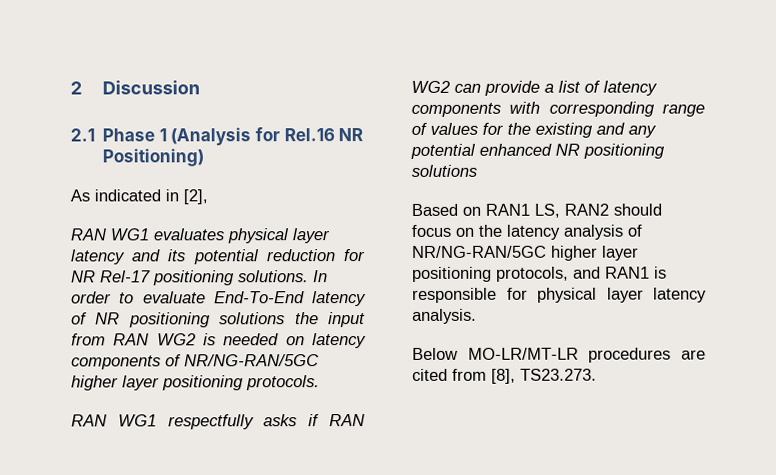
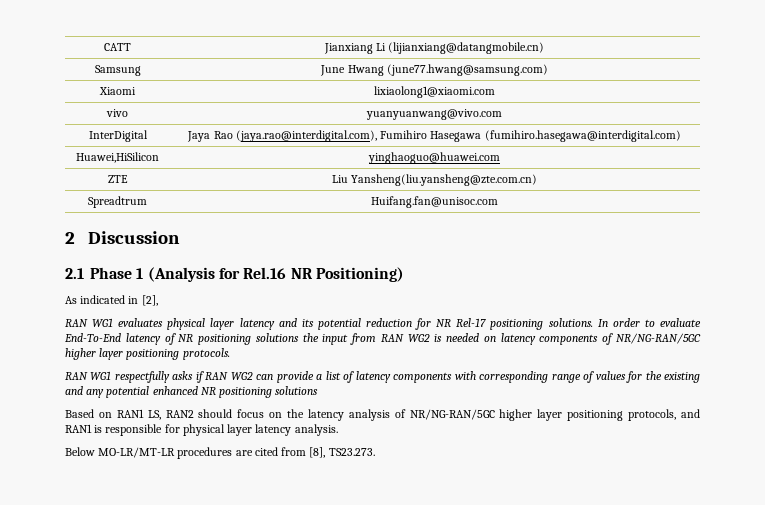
+ CATT | Jianxiang Li (lijianxiang@datangmobile.cn)
+ Samsung | June Hwang (june77.hwang@samsung.com)
+ Xiaomi | lixiaolong1@xiaomi.com
+ vivo | yuanyuanwang@vivo.com
+ InterDigital | Jaya Rao (jaya.rao@interdigital.com), Fumihiro Hasegawa (fumihiro.hasegawa@interdigital.com)
+ Huawei,HiSilicon | yinghaoguo@huawei.com
+ ZTE | Liu Yansheng(liu.yansheng@zte.com.cn)
+ Spreadtrum | Huifang.fan@unisoc.com

